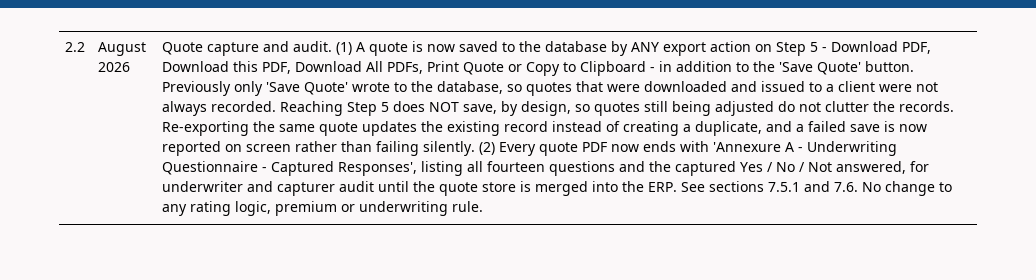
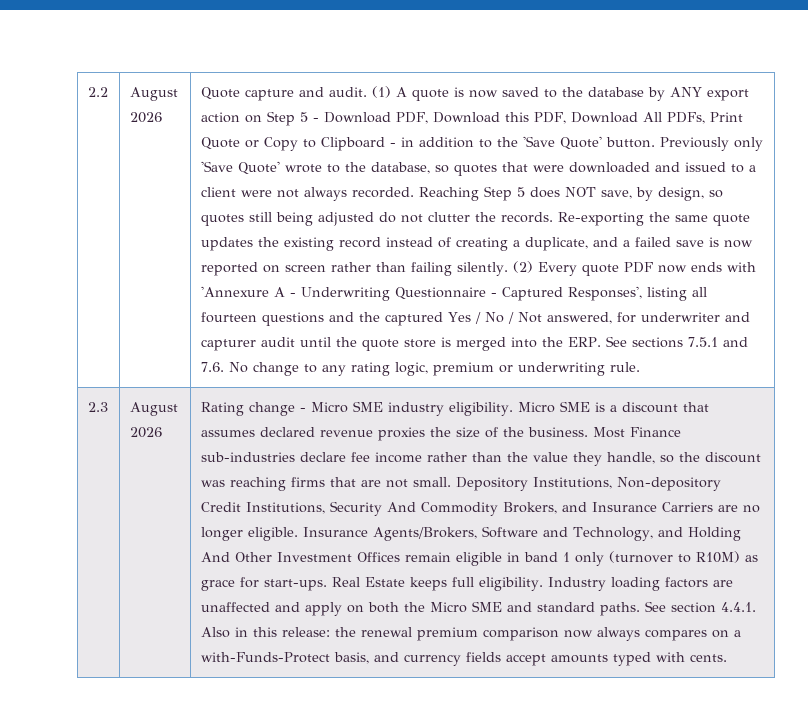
+ 2.3 | August 2026 | Rating change - Micro SME industry eligibility. Micro SME is a discount that assumes declared revenue proxies the size of the business. Most Finance sub-industries declare fee income rather than the value they handle, so the discount was reaching firms that are not small. Depository Institutions, Non-depository Credit Institutions, Security And Commodity Brokers, and Insurance Carriers are no longer eligible. Insurance Agents/Brokers, Software and Technology, and Holding And Other Investment Offices remain eligible in band 1 only (turnover to R10M) as grace for start-ups. Real Estate keeps full eligibility. Industry loading factors are unaffected and apply on both the Micro SME and standard paths. See section 4.4.1. Also in this release: the renewal premium comparison now always compares on a with-Funds-Protect basis, and currency fields accept amounts typed with cents.

